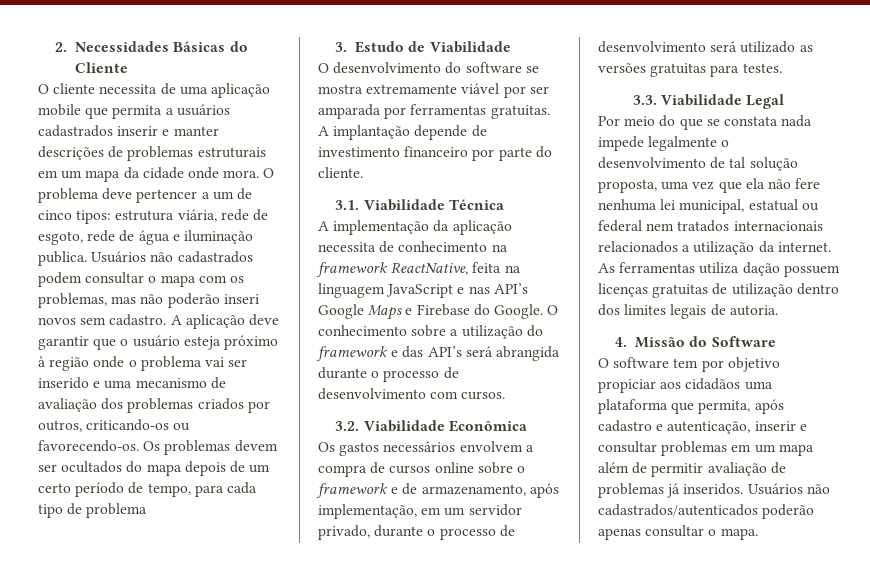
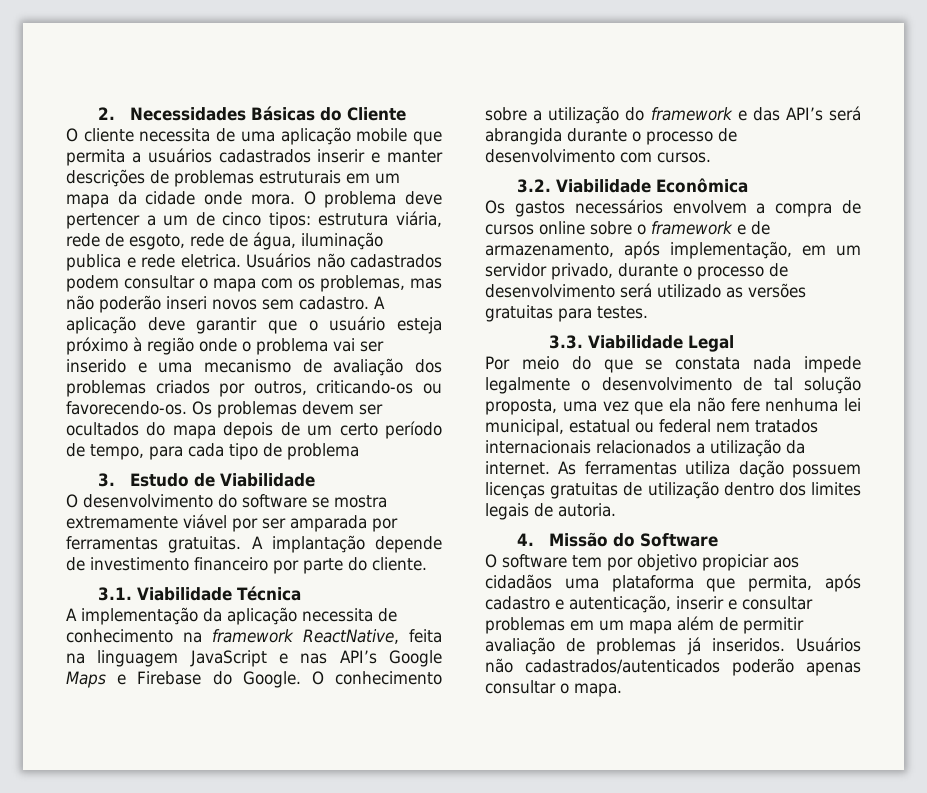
- O problema deve pertencer a um de cinco tipos: estrutura viária, rede de esgoto, rede de água e iluminação publica.
+ O problema deve pertencer a um de cinco tipos: estrutura viária, rede de esgoto, rede de água, iluminação publica e rede eletrica.

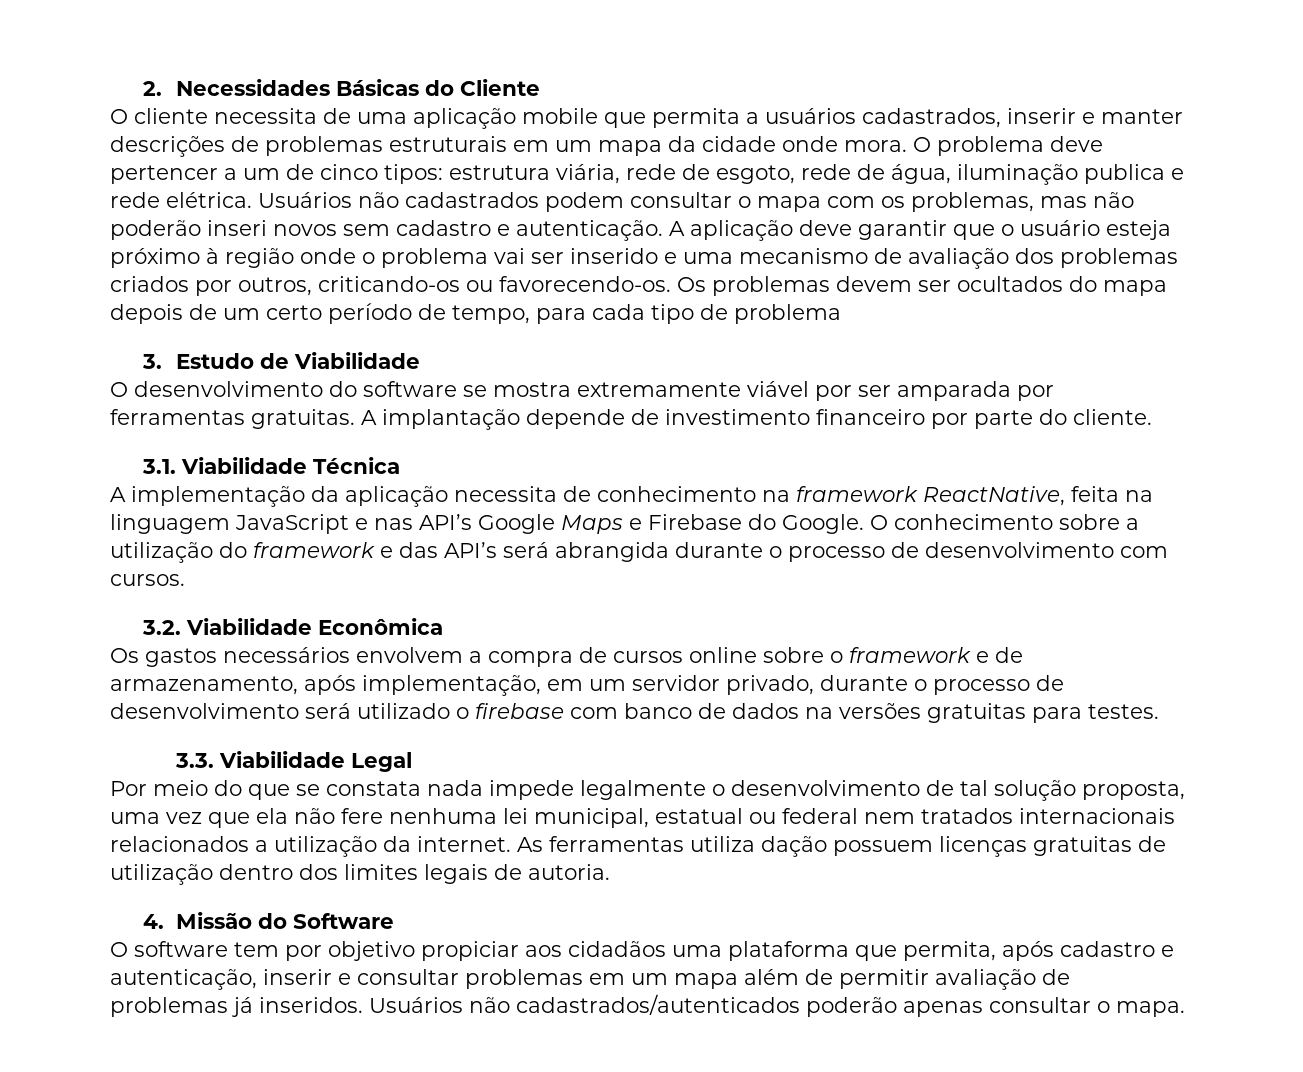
- O cliente necessita de uma aplicação mobile que permita a usuários cadastrados inserir e manter descrições de problemas estruturais em um mapa da cidade onde mora.
+ O cliente necessita de uma aplicação mobile que permita a usuários cadastrados, inserir e manter descrições de problemas estruturais em um mapa da cidade onde mora.
- O problema deve pertencer a um de cinco tipos: estrutura viária, rede de esgoto, rede de água, iluminação publica e rede eletrica.
+ O problema deve pertencer a um de cinco tipos: estrutura viária, rede de esgoto, rede de água, iluminação publica e rede elétrica.
- Usuários não cadastrados podem consultar o mapa com os problemas, mas não poderão inseri novos sem cadastro.
+ Usuários não cadastrados podem consultar o mapa com os problemas, mas não poderão inseri novos sem cadastro e autenticação.
- Os gastos necessários envolvem a compra de cursos online sobre o framework e de armazenamento, após implementação, em um servidor privado, durante o processo de desenvolvimento será utilizado as versões gratuitas para testes.
+ Os gastos necessários envolvem a compra de cursos online sobre o framework e de armazenamento, após implementação, em um servidor privado, durante o processo de desenvolvimento será utilizado o firebase com banco de dados na versões gratuitas para testes.

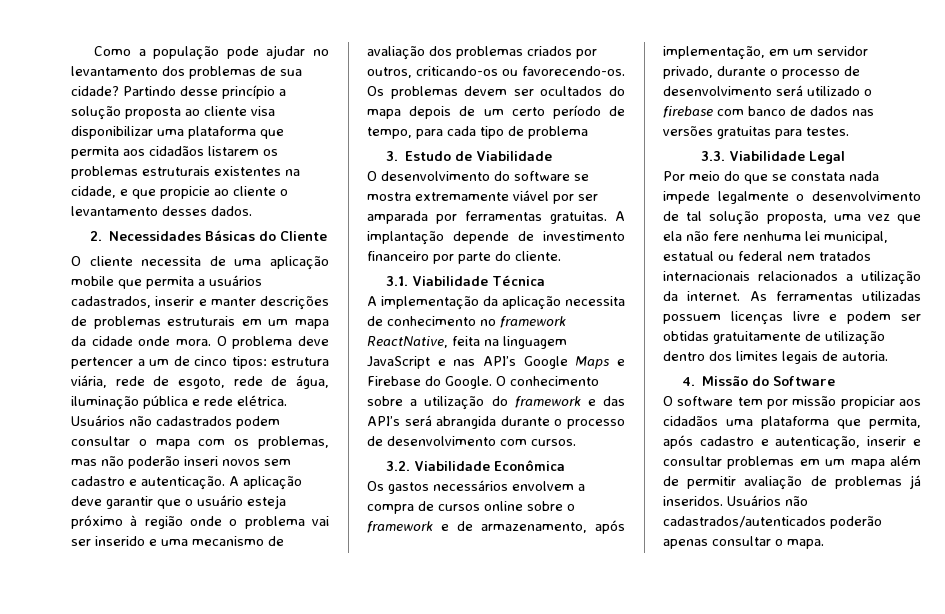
+ Como a população pode ajudar no levantamento dos problemas de sua cidade? Partindo desse princípio a solução proposta ao cliente visa disponibilizar uma plataforma que permita aos cidadãos listarem os problemas estruturais existentes na cidade, e que propicie ao cliente o levantamento desses dados.
- O problema deve pertencer a um de cinco tipos: estrutura viária, rede de esgoto, rede de água, iluminação publica e rede elétrica.
+ O problema deve pertencer a um de cinco tipos: estrutura viária, rede de esgoto, rede de água, iluminação pública e rede elétrica.
- A implementação da aplicação necessita de conhecimento na framework ReactNative, feita na linguagem JavaScript e nas API’s Google Maps e Firebase do Google.
+ A implementação da aplicação necessita de conhecimento no framework ReactNative, feita na linguagem JavaScript e nas API’s Google Maps e Firebase do Google.
- Os gastos necessários envolvem a compra de cursos online sobre o framework e de armazenamento, após implementação, em um servidor privado, durante o processo de desenvolvimento será utilizado o firebase com banco de dados na versões gratuitas para testes.
+ Os gastos necessários envolvem a compra de cursos online sobre o framework e de armazenamento, após implementação, em um servidor privado, durante o processo de desenvolvimento será utilizado o firebase com banco de dados nas versões gratuitas para testes.
- As ferramentas utiliza dação possuem licenças gratuitas de utilização dentro dos limites legais de autoria.
+ As ferramentas utilizadas possuem licenças livre e podem ser obtidas gratuitamente de utilização dentro dos limites legais de autoria.
- O software tem por objetivo propiciar aos cidadãos uma plataforma que permita, após cadastro e autenticação, inserir e consultar problemas em um mapa além de permitir avaliação de problemas já inseridos.
+ O software tem por missão propiciar aos cidadãos uma plataforma que permita, após cadastro e autenticação, inserir e consultar problemas em um mapa além de permitir avaliação de problemas já inseridos.

